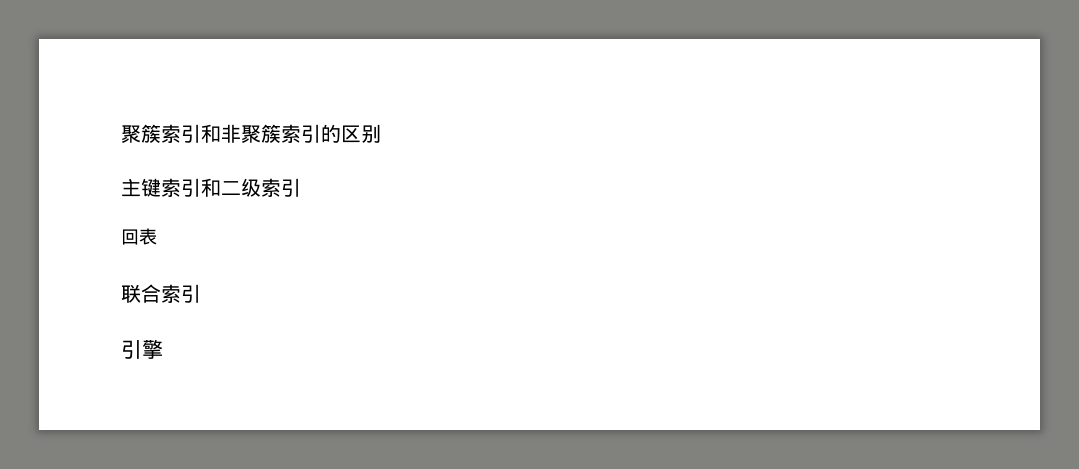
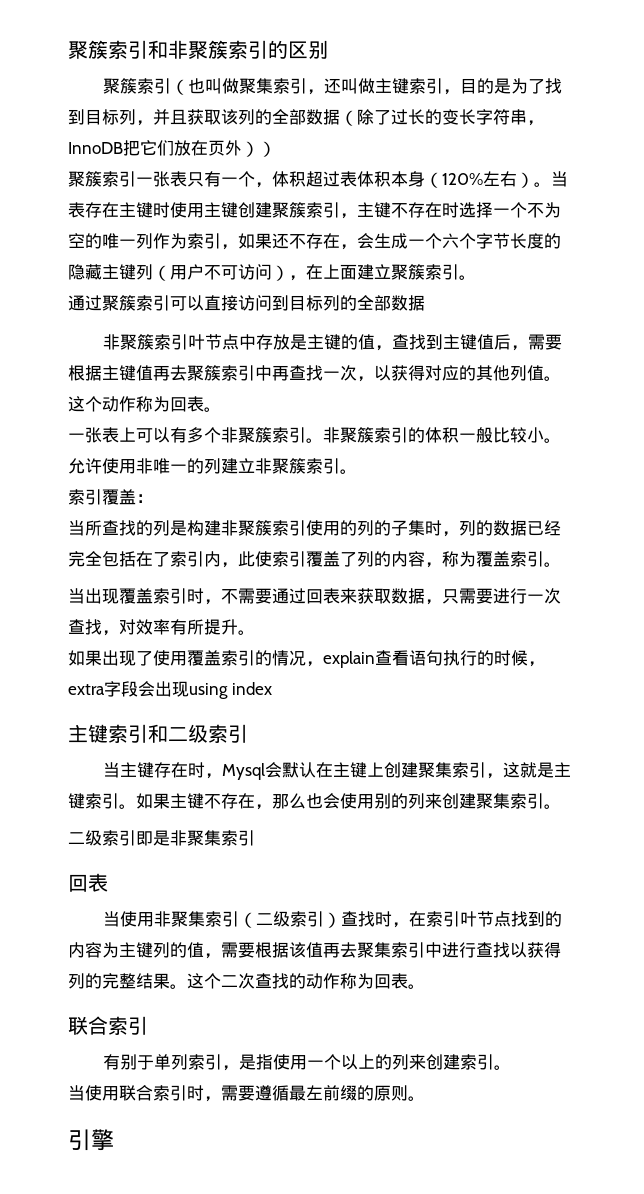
+ 聚簇索引（也叫做聚集索引，还叫做主键索引，目的是为了找到目标列，并且获取该列的全部数据（除了过长的变长字符串，InnoDB把它们放在页外））
+ 聚簇索引一张表只有一个，体积超过表体积本身（120%左右）。当表存在主键时使用主键创建聚簇索引，主键不存在时选择一个不为空的唯一列作为索引，如果还不存在，会生成一个六个字节长度的隐藏主键列（用户不可访问），在上面建立聚簇索引。
+ 通过聚簇索引可以直接访问到目标列的全部数据
+ 非聚簇索引叶节点中存放是主键的值，查找到主键值后，需要根据主键值再去聚簇索引中再查找一次，以获得对应的其他列值。这个动作称为回表。
+ 一张表上可以有多个非聚簇索引。非聚簇索引的体积一般比较小。允许使用非唯一的列建立非聚簇索引。
+ 索引覆盖：
+ 当所查找的列是构建非聚簇索引使用的列的子集时，列的数据已经完全包括在了索引内，此使索引覆盖了列的内容，称为覆盖索引。
+ 当出现覆盖索引时，不需要通过回表来获取数据，只需要进行一次查找，对效率有所提升。
+ 如果出现了使用覆盖索引的情况，explain查看语句执行的时候，extra字段会出现using index
+ 当主键存在时，Mysql会默认在主键上创建聚集索引，这就是主键索引。如果主键不存在，那么也会使用别的列来创建聚集索引。
+ 二级索引即是非聚集索引
  回表
+ 当使用非聚集索引（二级索引）查找时，在索引叶节点找到的内容为主键列的值，需要根据该值再去聚集索引中进行查找以获得列的完整结果。这个二次查找的动作称为回表。
  联合索引
+ 有别于单列索引，是指使用一个以上的列来创建索引。
+ 当使用联合索引时，需要遵循最左前缀的原则。

